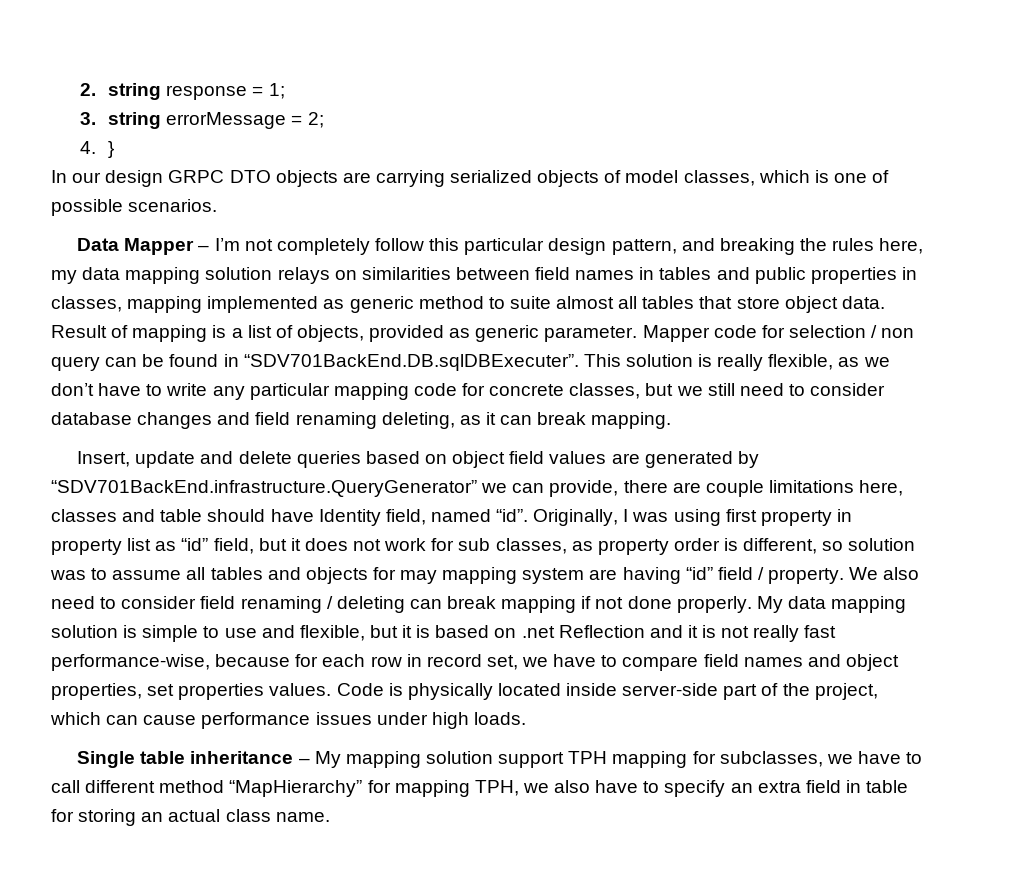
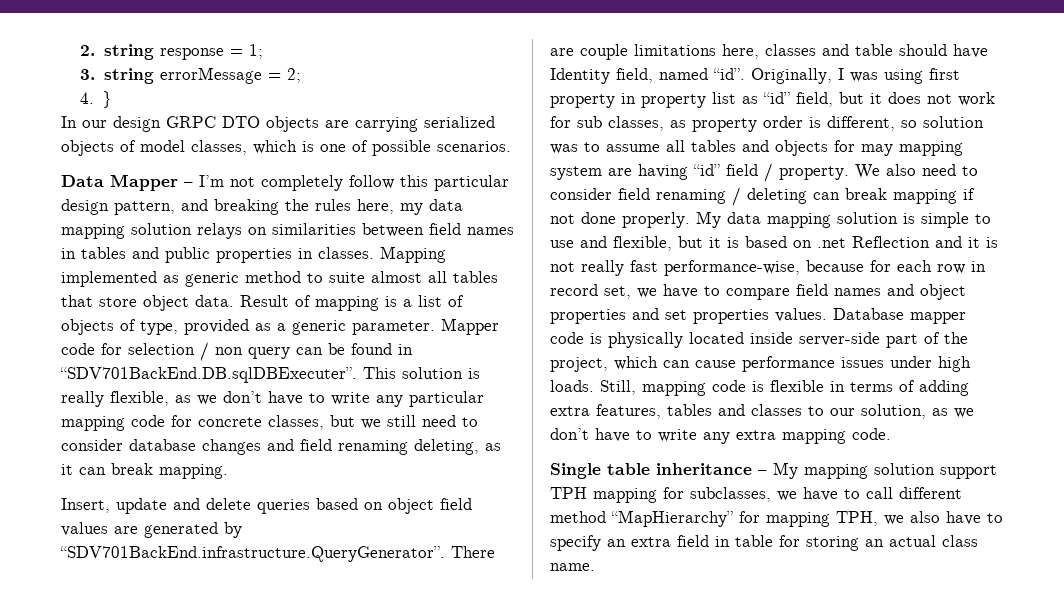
- Data Mapper – I’m not completely follow this particular design pattern, and breaking the rules here, my data mapping solution relays on similarities between field names in tables and public properties in classes, mapping implemented as generic method to suite almost all tables that store object data.
+ Data Mapper – I’m not completely follow this particular design pattern, and breaking the rules here, my data mapping solution relays on similarities between field names in tables and public properties in classes. Mapping implemented as generic method to suite almost all tables that store object data.
- Result of mapping is a list of objects, provided as generic parameter.
+ Result of mapping is a list of objects of type, provided as a generic parameter.
- Insert, update and delete queries based on object field values are generated by “SDV701BackEnd.infrastructure.QueryGenerator” we can provide, there are couple limitations here, classes and table should have Identity field, named “id”.
+ Insert, update and delete queries based on object field values are generated by “SDV701BackEnd.infrastructure.QueryGenerator”. There are couple limitations here, classes and table should have Identity field, named “id”.
- My data mapping solution is simple to use and flexible, but it is based on .net Reflection and it is not really fast performance-wise, because for each row in record set, we have to compare field names and object properties, set properties values.
+ My data mapping solution is simple to use and flexible, but it is based on .net Reflection and it is not really fast performance-wise, because for each row in record set, we have to compare field names and object properties and set properties values.
- Code is physically located inside server-side part of the project, which can cause performance issues under high loads.
+ Database mapper code is physically located inside server-side part of the project, which can cause performance issues under high loads. Still, mapping code is flexible in terms of adding extra features, tables and classes to our solution, as we don’t have to write any extra mapping code.

